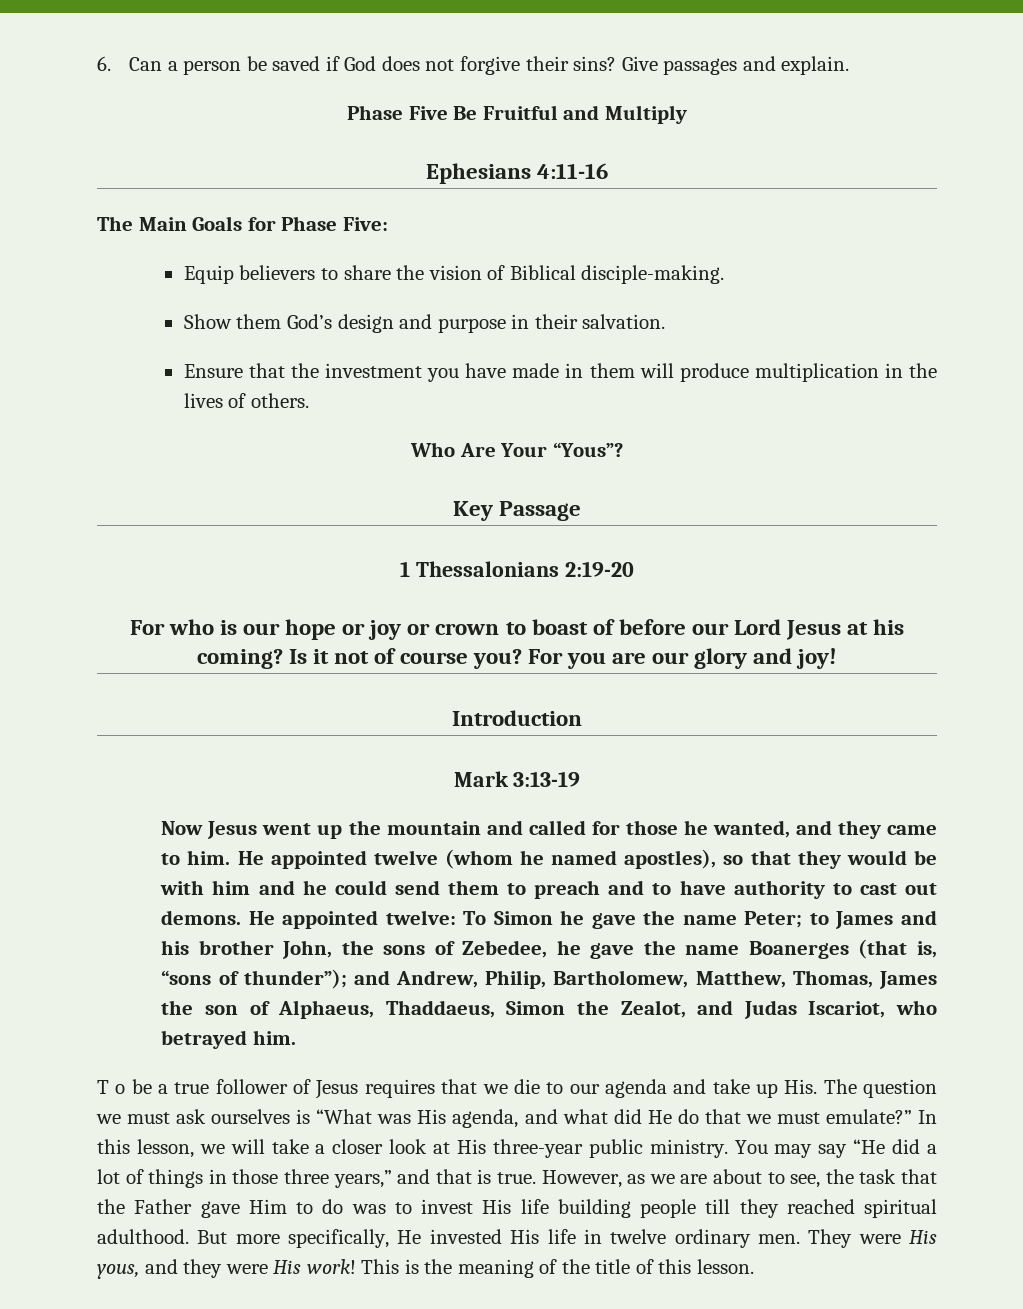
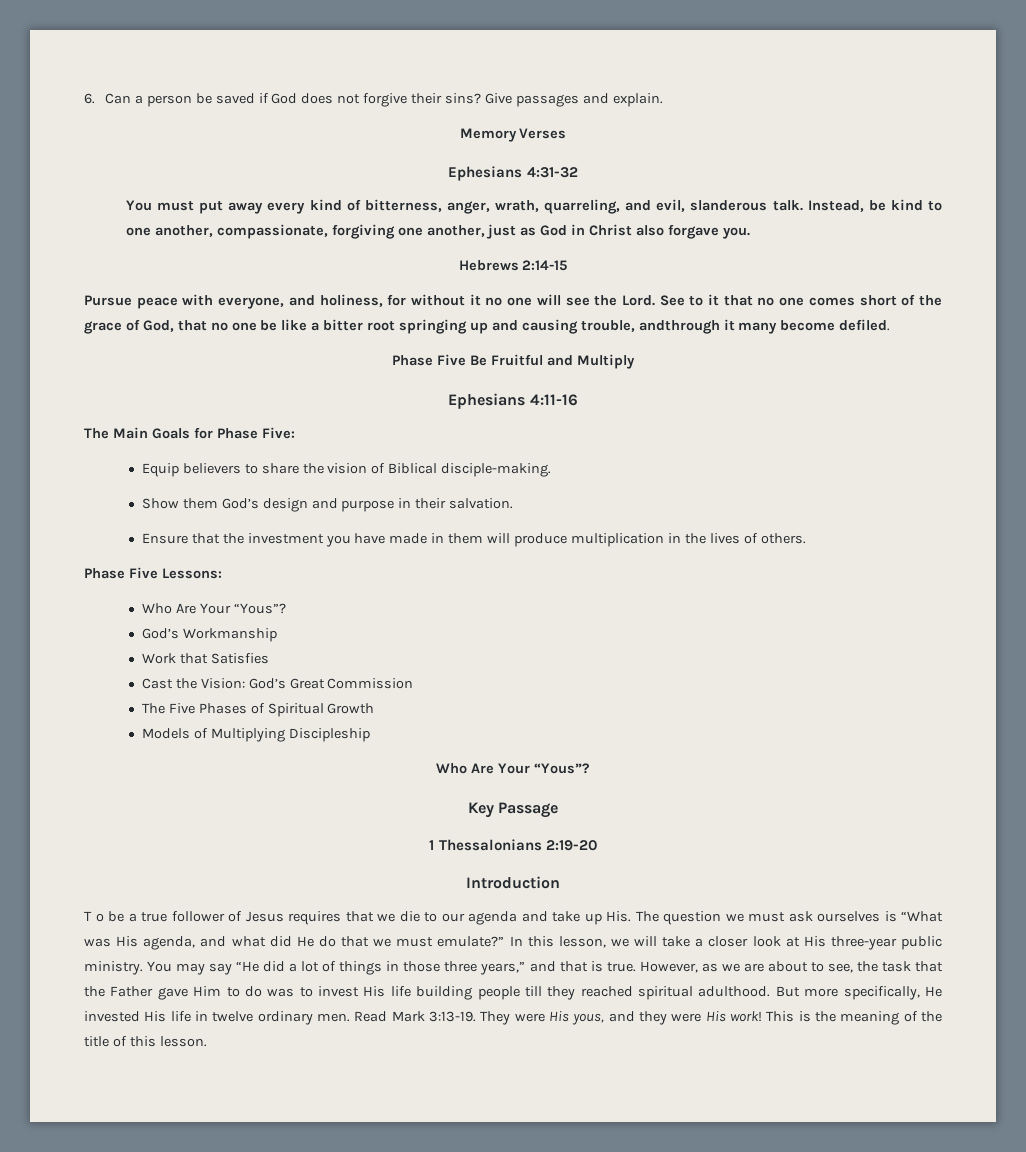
+ Memory Verses
+ Ephesians 4:31-32
+ You must put away every kind of bitterness, anger, wrath, quarreling, and evil, slanderous talk. Instead, be kind to one another, compassionate, forgiving one another, just as God in Christ also forgave you.
+ Hebrews 2:14-15
+ Pursue peace with everyone, and holiness, for without it no one will see the Lord. See to it that no one comes short of the grace of God, that no one be like a bitter root springing up and causing trouble, andthrough it many become defiled.
+ Phase Five Lessons:
+ Who Are Your “Yous”?
+ God’s Workmanship
+ Work that Satisfies
+ Cast the Vision: God’s Great Commission
+ The Five Phases of Spiritual Growth
+ Models of Multiplying Discipleship
- For who is our hope or joy or crown to boast of before our Lord Jesus at his coming? Is it not of course you? For you are our glory and joy!
  Introduction
- Mark 3:13-19
- Now Jesus went up the mountain and called for those he wanted, and they came to him. He appointed twelve (whom he named apostles), so that they would be with him and he could send them to preach and to have authority to cast out demons. He appointed twelve: To Simon he gave the name Peter; to James and his brother John, the sons of Zebedee, he gave the name Boanerges (that is, “sons of thunder”); and Andrew, Philip, Bartholomew, Matthew, Thomas, James the son of Alphaeus, Thaddaeus, Simon the Zealot, and Judas Iscariot, who betrayed him.
+ Read Mark 3:13-19.

